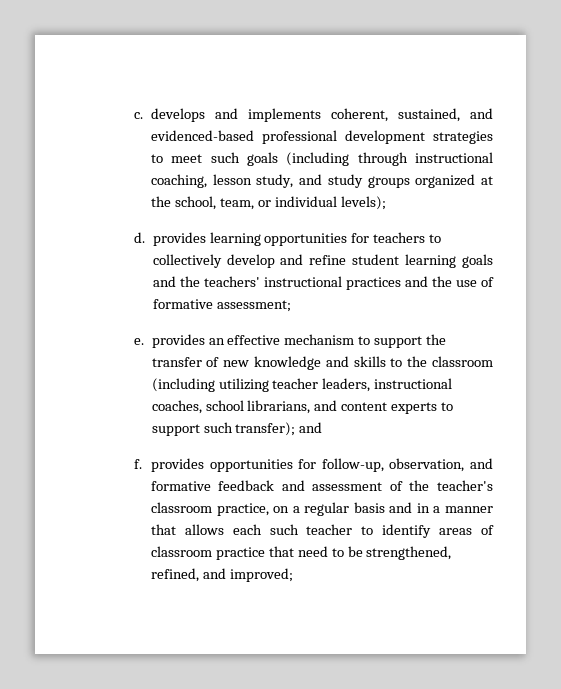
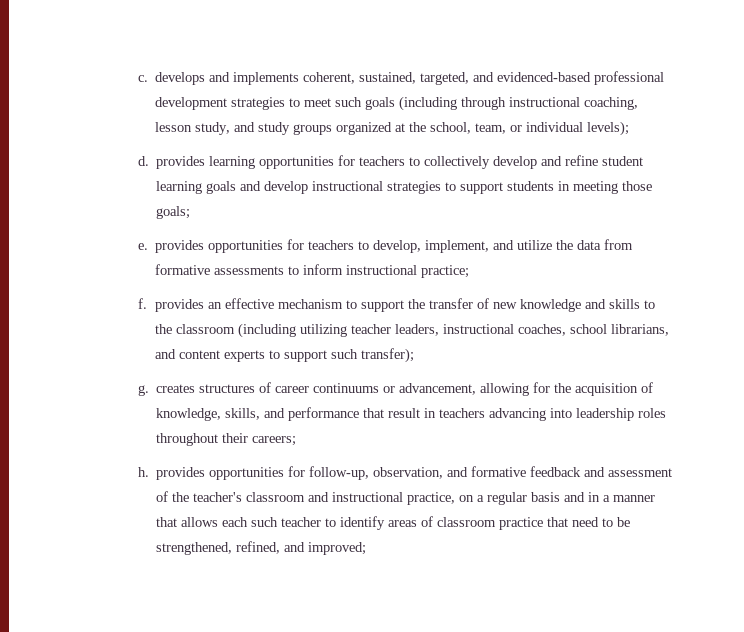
- c. develops and implements coherent, sustained, and evidenced-based professional development strategies to meet such goals (including through instructional coaching, lesson study, and study groups organized at the school, team, or individual levels);
+ c. develops and implements coherent, sustained, targeted, and evidenced-based professional development strategies to meet such goals (including through instructional coaching, lesson study, and study groups organized at the school, team, or individual levels);
- d. provides learning opportunities for teachers to collectively develop and refine student learning goals and the teachers' instructional practices and the use of formative assessment;
- e. provides an effective mechanism to support the transfer of new knowledge and skills to the classroom (including utilizing teacher leaders, instructional coaches, school librarians, and content experts to support such transfer); and
- f. provides opportunities for follow-up, observation, and formative feedback and assessment of the teacher's classroom practice, on a regular basis and in a manner that allows each such teacher to identify areas of classroom practice that need to be strengthened, refined, and improved;
+ d. provides learning opportunities for teachers to collectively develop and refine student learning goals and develop instructional strategies to support students in meeting those goals;
+ e. provides opportunities for teachers to develop, implement, and utilize the data from formative assessments to inform instructional practice;
+ f. provides an effective mechanism to support the transfer of new knowledge and skills to the classroom (including utilizing teacher leaders, instructional coaches, school librarians, and content experts to support such transfer);
+ g. creates structures of career continuums or advancement, allowing for the acquisition of knowledge, skills, and performance that result in teachers advancing into leadership roles throughout their careers;
+ h. provides opportunities for follow-up, observation, and formative feedback and assessment of the teacher's classroom and instructional practice, on a regular basis and in a manner that allows each such teacher to identify areas of classroom practice that need to be strengthened, refined, and improved;

